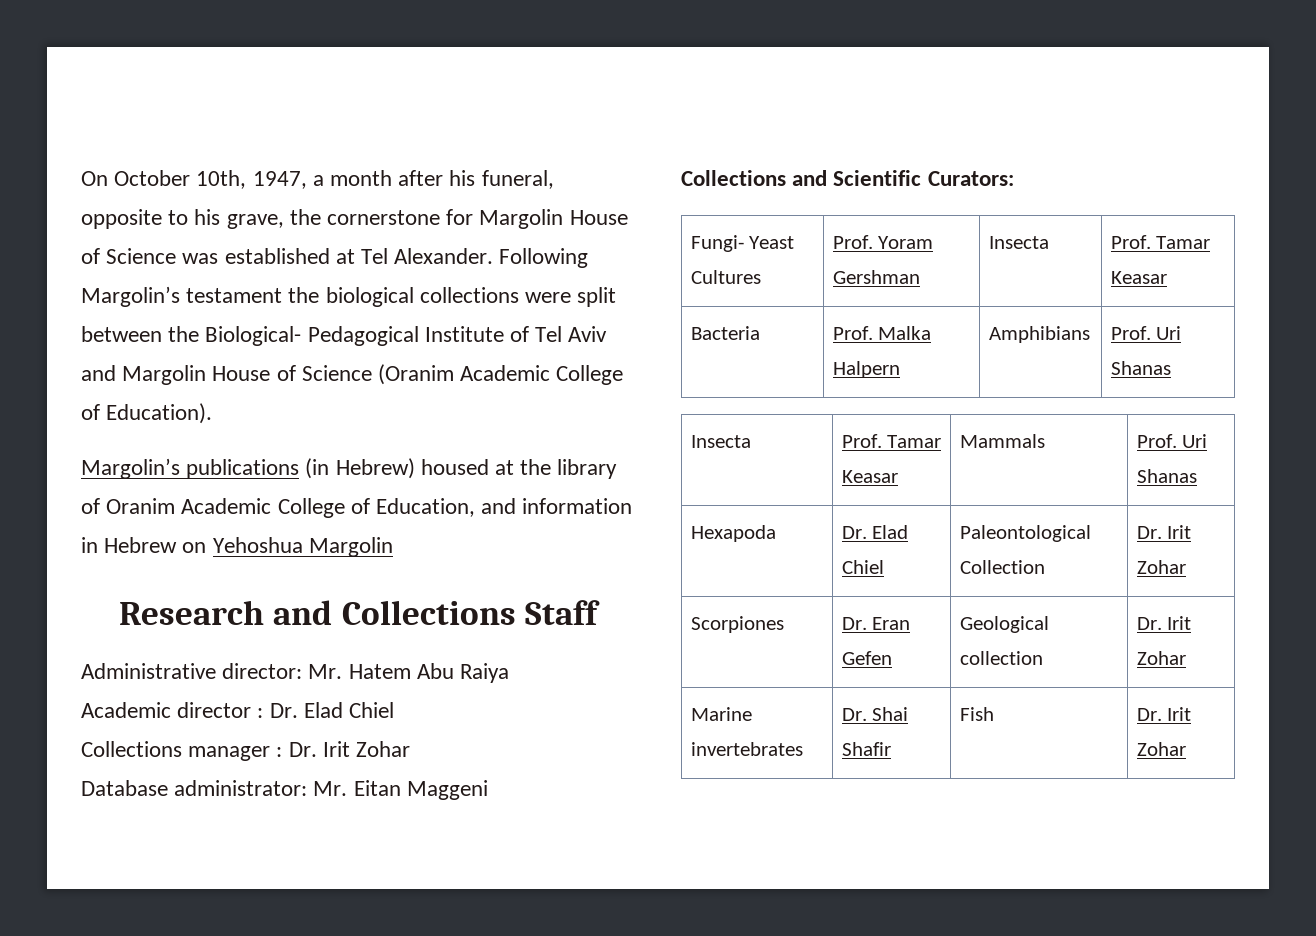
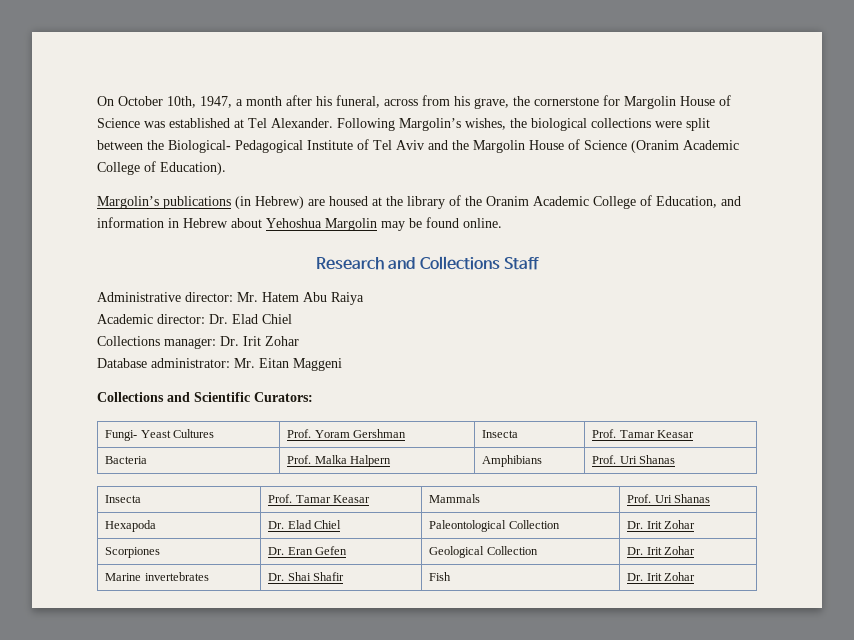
- On October 10th, 1947, a month after his funeral, opposite to his grave, the cornerstone for Margolin House of Science was established at Tel Alexander.
+ On October 10th, 1947, a month after his funeral, across from his grave, the cornerstone for Margolin House of Science was established at Tel Alexander.
- Following Margolin’s testament the biological collections were split between the Biological- Pedagogical Institute of Tel Aviv and Margolin House of Science (Oranim Academic College of Education).
+ Following Margolin’s wishes, the biological collections were split between the Biological- Pedagogical Institute of Tel Aviv and the Margolin House of Science (Oranim Academic College of Education).
- Margolin’s publications (in Hebrew) housed at the library of Oranim Academic College of Education, and information in Hebrew on Yehoshua Margolin
+ Margolin’s publications (in Hebrew) are housed at the library of the Oranim Academic College of Education, and information in Hebrew about Yehoshua Margolin may be found online.
- Academic director : Dr. Elad Chiel
+ Academic director: Dr. Elad Chiel
- Collections manager : Dr. Irit Zohar
+ Collections manager: Dr. Irit Zohar
- Scorpiones | Dr. Eran Gefen | Geological collection | Dr. Irit Zohar
+ Scorpiones | Dr. Eran Gefen | Geological Collection | Dr. Irit Zohar

